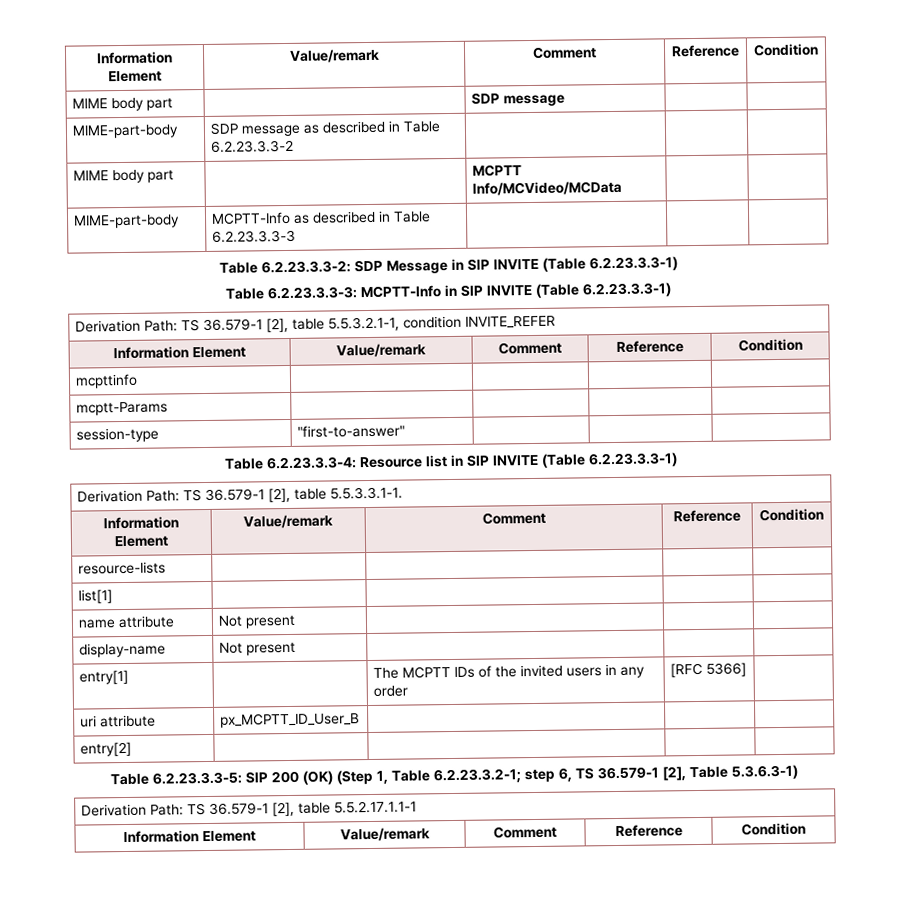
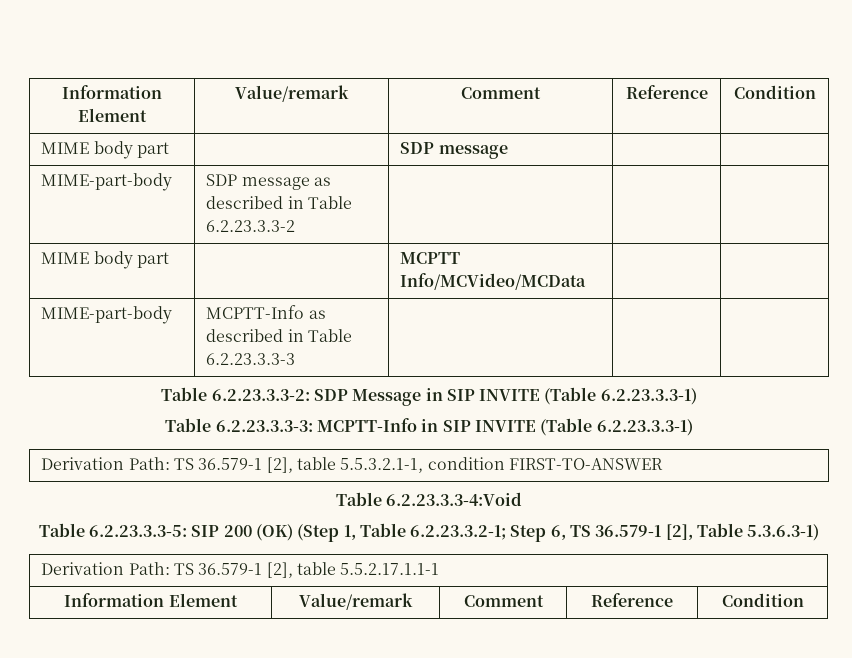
- Derivation Path: TS 36.579-1 [2], table 5.5.3.2.1-1, condition INVITE_REFER
- Information Element | Value/remark | Comment | Reference | Condition
- mcpttinfo | | | |
- mcptt-Params | | | |
- session-type | "first-to-answer" | | |
- Table 6.2.23.3.3-4: Resource list in SIP INVITE (Table 6.2.23.3.3-1)
- Derivation Path: TS 36.579-1 [2], table 5.5.3.3.1-1.
- Information Element | Value/remark | Comment | Reference | Condition
- resource-lists | | | |
- list[1] | | | |
- name attribute | Not present | | |
- display-name | Not present | | |
- entry[1] | | The MCPTT IDs of the invited users in any order | [RFC 5366] |
- uri attribute | px_MCPTT_ID_User_B | | |
- entry[2] | | | |
+ Derivation Path: TS 36.579-1 [2], table 5.5.3.2.1-1, condition FIRST-TO-ANSWER
+ Table 6.2.23.3.3-4:Void
- Table 6.2.23.3.3-5: SIP 200 (OK) (Step 1, Table 6.2.23.3.2-1; step 6, TS 36.579-1 [2], Table 5.3.6.3-1)
+ Table 6.2.23.3.3-5: SIP 200 (OK) (Step 1, Table 6.2.23.3.2-1; Step 6, TS 36.579-1 [2], Table 5.3.6.3-1)

